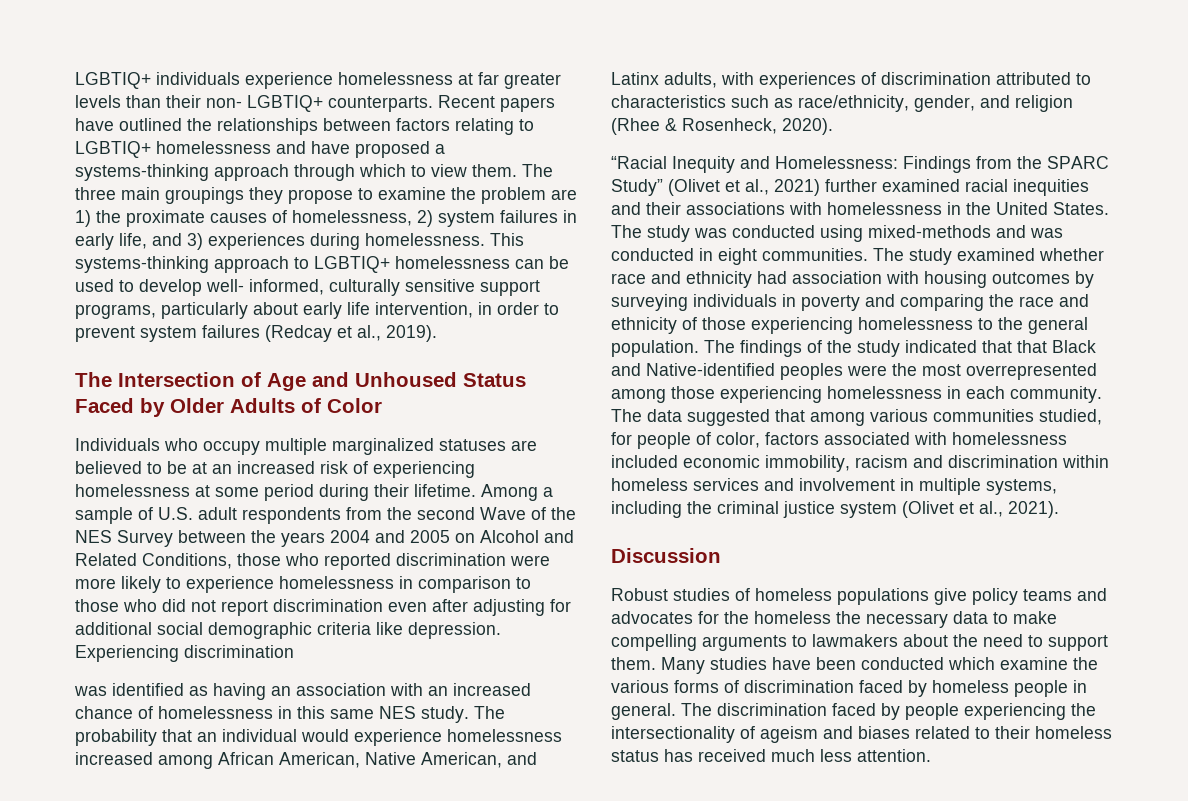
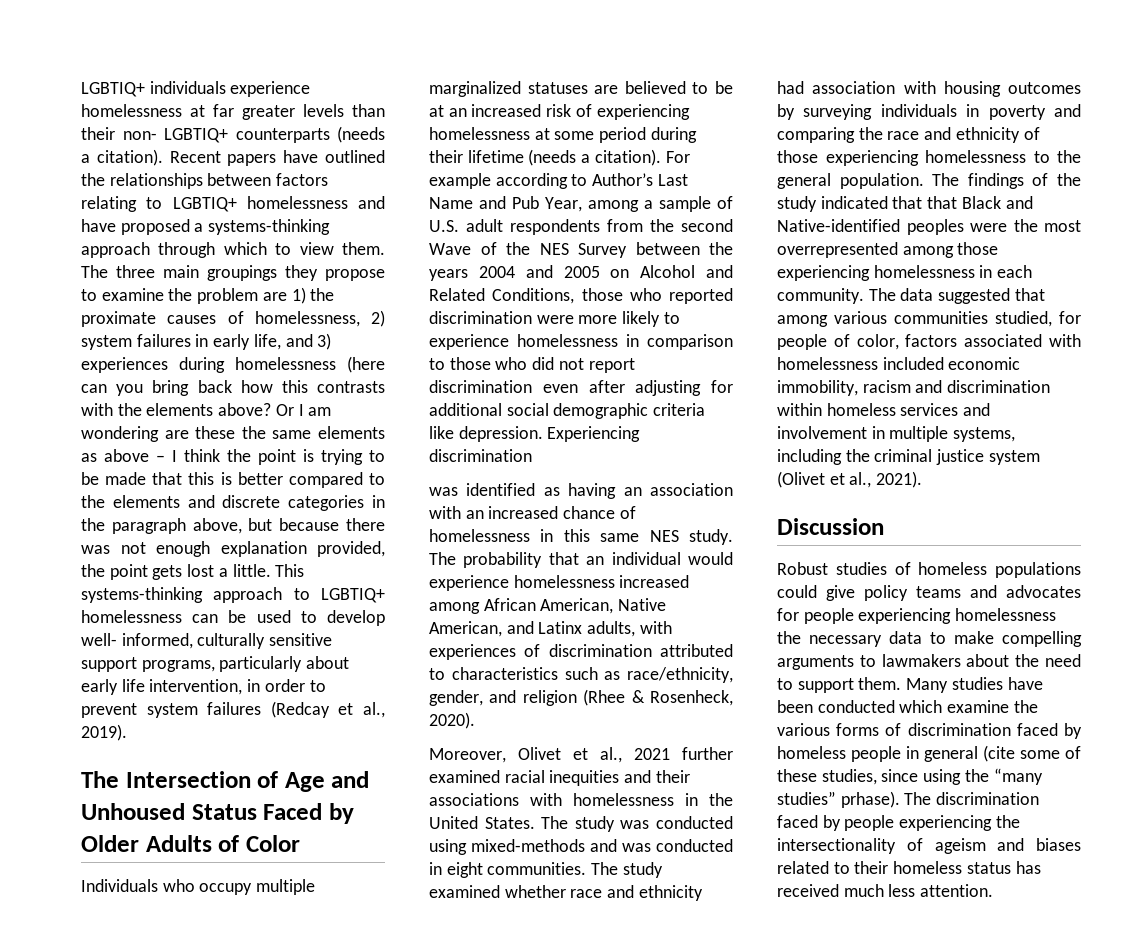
- LGBTIQ+ individuals experience homelessness at far greater levels than their non- LGBTIQ+ counterparts.
+ LGBTIQ+ individuals experience homelessness at far greater levels than their non- LGBTIQ+ counterparts (needs a citation).
- The three main groupings they propose to examine the problem are 1) the proximate causes of homelessness, 2) system failures in early life, and 3) experiences during homelessness.
+ The three main groupings they propose to examine the problem are 1) the proximate causes of homelessness, 2) system failures in early life, and 3) experiences during homelessness (here can you bring back how this contrasts with the elements above? Or I am wondering are these the same elements as above – I think the point is trying to be made that this is better compared to the elements and discrete categories in the paragraph above, but because there was not enough explanation provided, the point gets lost a little.
- Individuals who occupy multiple marginalized statuses are believed to be at an increased risk of experiencing homelessness at some period during their lifetime. Among a sample of U.S. adult respondents from the second Wave of the NES Survey between the years 2004 and 2005 on Alcohol and Related Conditions, those who reported discrimination were more likely to experience homelessness in comparison to those who did not report discrimination even after adjusting for additional social demographic criteria like depression.
+ Individuals who occupy multiple marginalized statuses are believed to be at an increased risk of experiencing homelessness at some period during their lifetime (needs a citation). For example according to Author’s Last Name and Pub Year, among a sample of U.S. adult respondents from the second Wave of the NES Survey between the years 2004 and 2005 on Alcohol and Related Conditions, those who reported discrimination were more likely to experience homelessness in comparison to those who did not report discrimination even after adjusting for additional social demographic criteria like depression.
- “Racial Inequity and Homelessness: Findings from the SPARC Study” (Olivet et al., 2021) further examined racial inequities and their associations with homelessness in the United States.
+ Moreover, Olivet et al., 2021 further examined racial inequities and their associations with homelessness in the United States.
- Robust studies of homeless populations give policy teams and advocates for the homeless the necessary data to make compelling arguments to lawmakers about the need to support them.
+ Robust studies of homeless populations could give policy teams and advocates for people experiencing homelessness the necessary data to make compelling arguments to lawmakers about the need to support them.
- Many studies have been conducted which examine the various forms of discrimination faced by homeless people in general.
+ Many studies have been conducted which examine the various forms of discrimination faced by homeless people in general (cite some of these studies, since using the “many studies” prhase).

